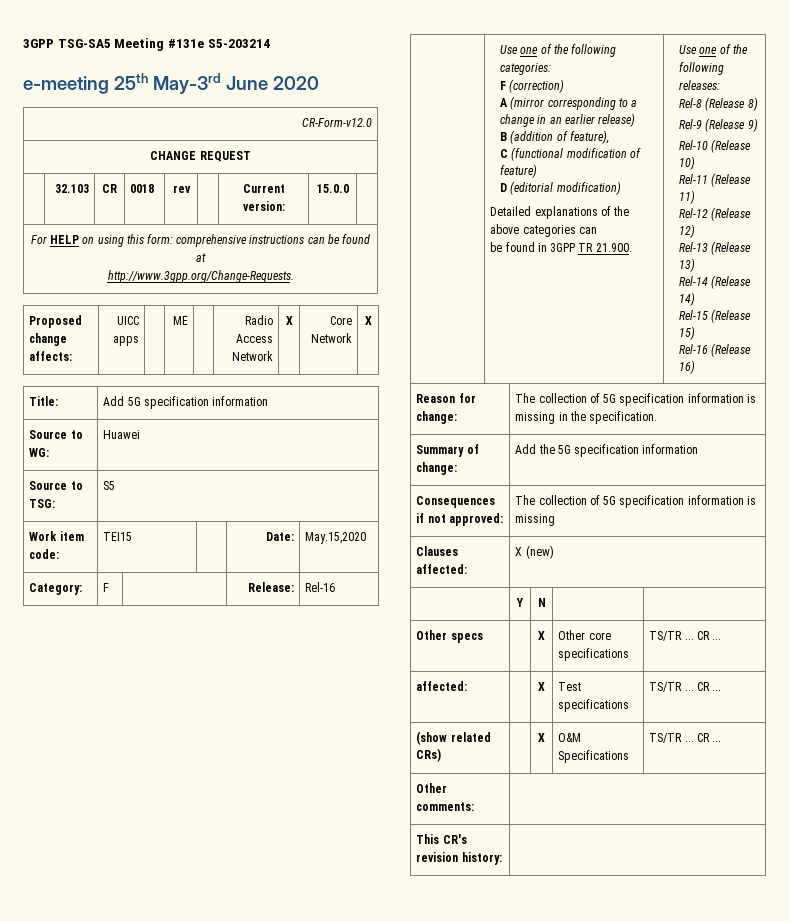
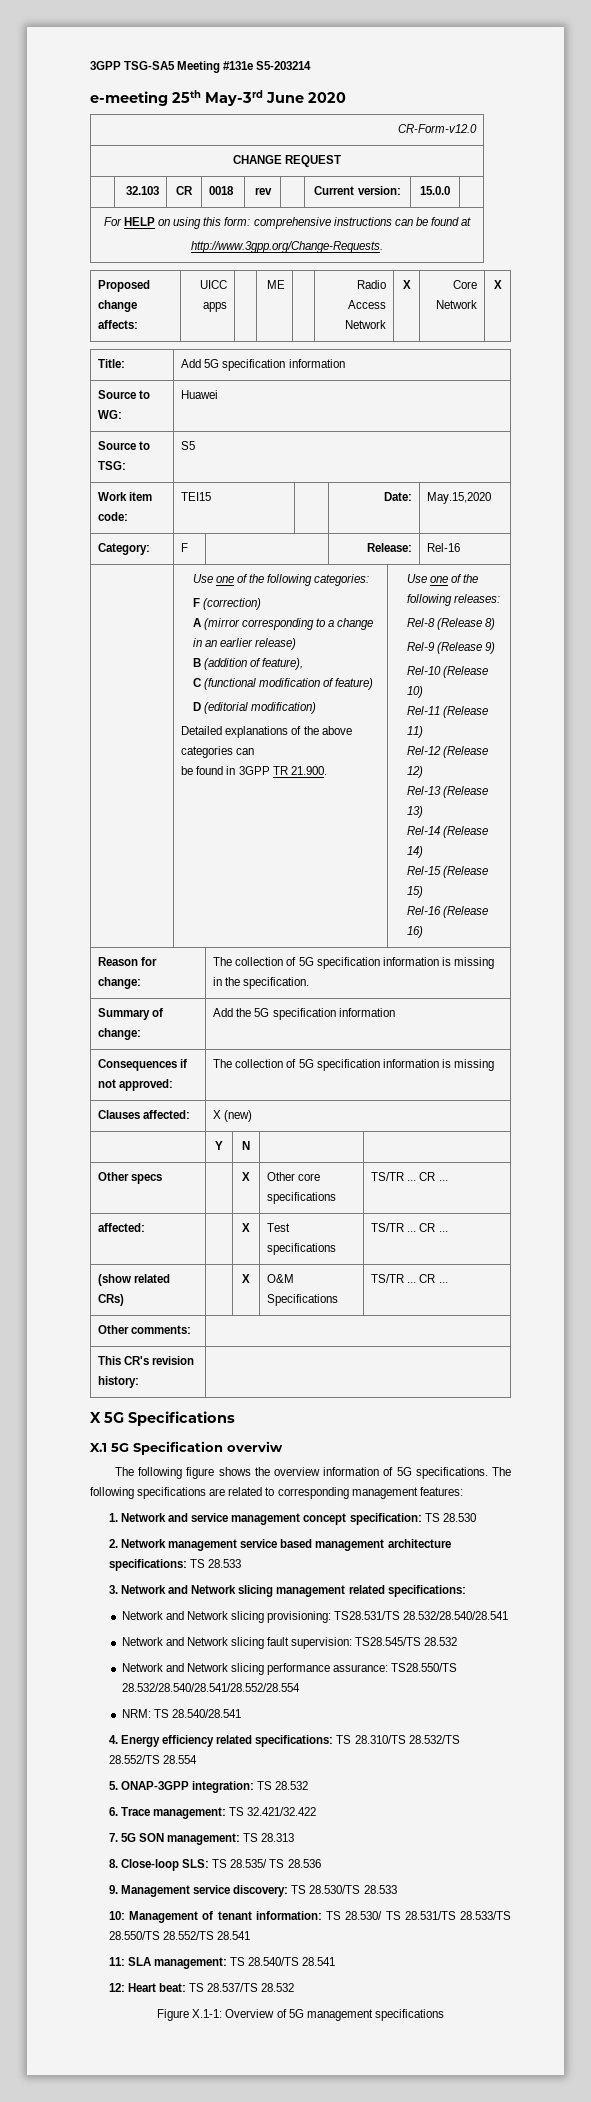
+ X 5G Specifications
+ X.1 5G Specification overviw
+ The following figure shows the overview information of 5G specifications. The following specifications are related to corresponding management features:
+ 1. Network and service management concept specification: TS 28.530
+ 2. Network management service based management architecture specifications: TS 28.533
+ 3. Network and Network slicing management related specifications:
+ Network and Network slicing provisioning: TS28.531/TS 28.532/28.540/28.541
+ Network and Network slicing fault supervision: TS28.545/TS 28.532
+ Network and Network slicing performance assurance: TS28.550/TS 28.532/28.540/28.541/28.552/28.554
+ NRM: TS 28.540/28.541
+ 4. Energy efficiency related specifications: TS 28.310/TS 28.532/TS 28.552/TS 28.554
+ 5. ONAP-3GPP integration: TS 28.532
+ 6. Trace management: TS 32.421/32.422
+ 7. 5G SON management: TS 28.313
+ 8. Close-loop SLS: TS 28.535/ TS 28.536
+ 9. Management service discovery: TS 28.530/TS 28.533
+ 10: Management of tenant information: TS 28.530/ TS 28.531/TS 28.533/TS 28.550/TS 28.552/TS 28.541
+ 11: SLA management: TS 28.540/TS 28.541
+ 12: Heart beat: TS 28.537/TS 28.532
+ Figure X.1-1: Overview of 5G management specifications

